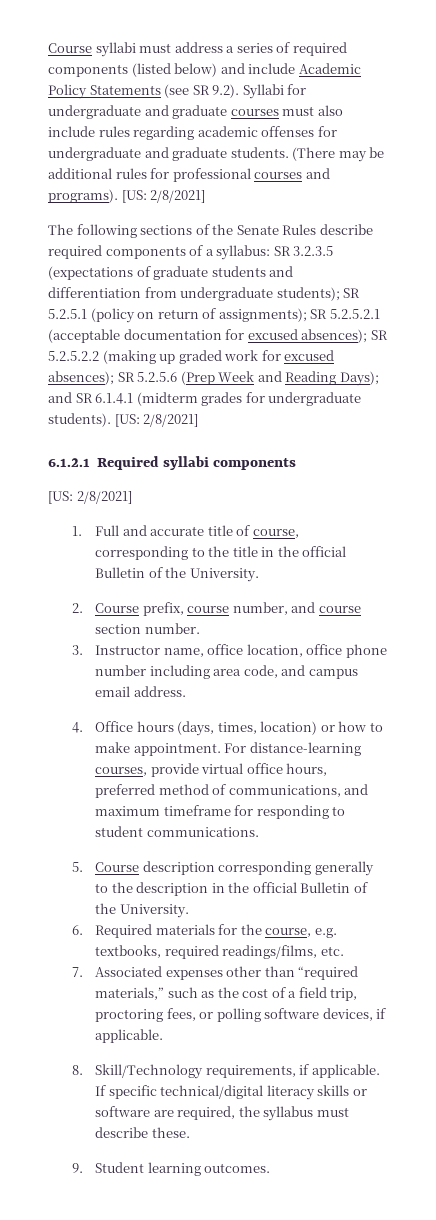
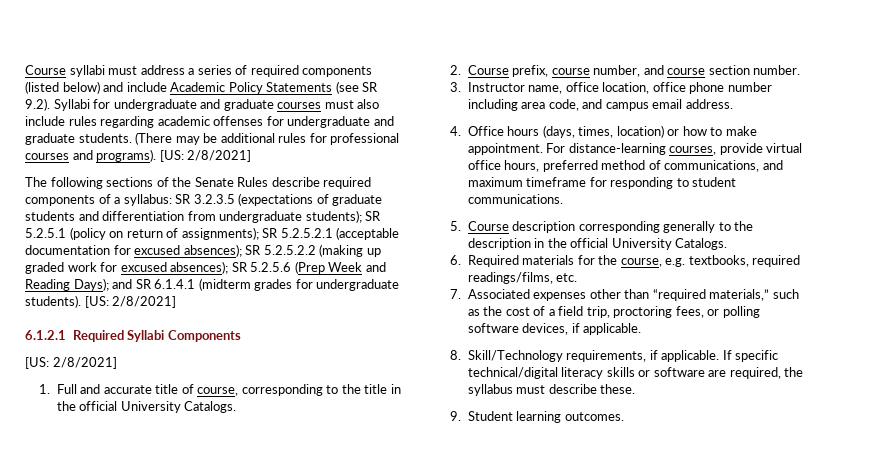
- 6.1.2.1 Required syllabi components
+ 6.1.2.1 Required Syllabi Components
- 1. Full and accurate title of course, corresponding to the title in the official Bulletin of the University.
+ 1. Full and accurate title of course, corresponding to the title in the official University Catalogs.
- 5. Course description corresponding generally to the description in the official Bulletin of the University.
+ 5. Course description corresponding generally to the description in the official University Catalogs.

